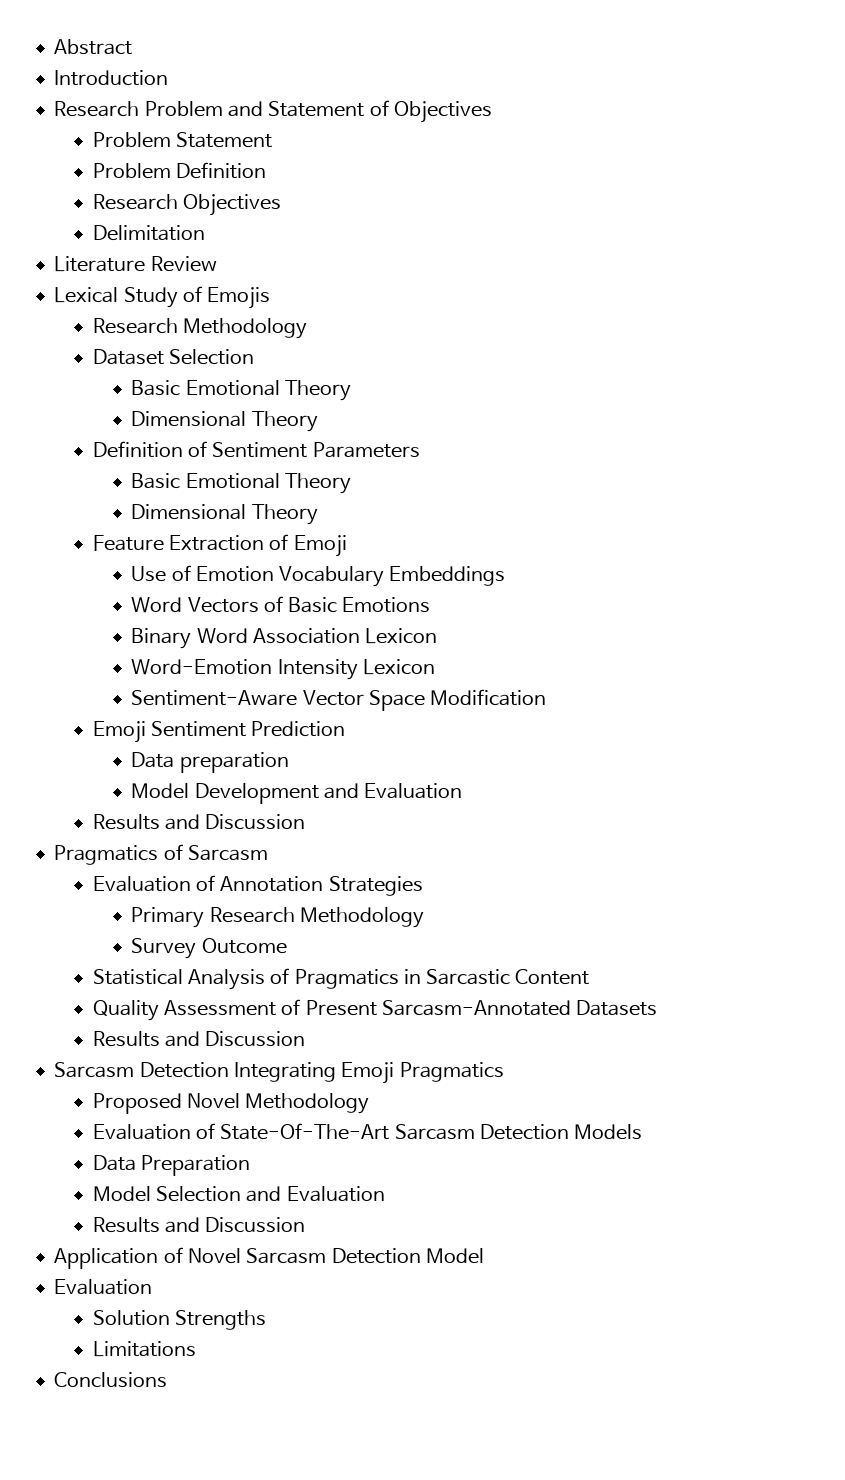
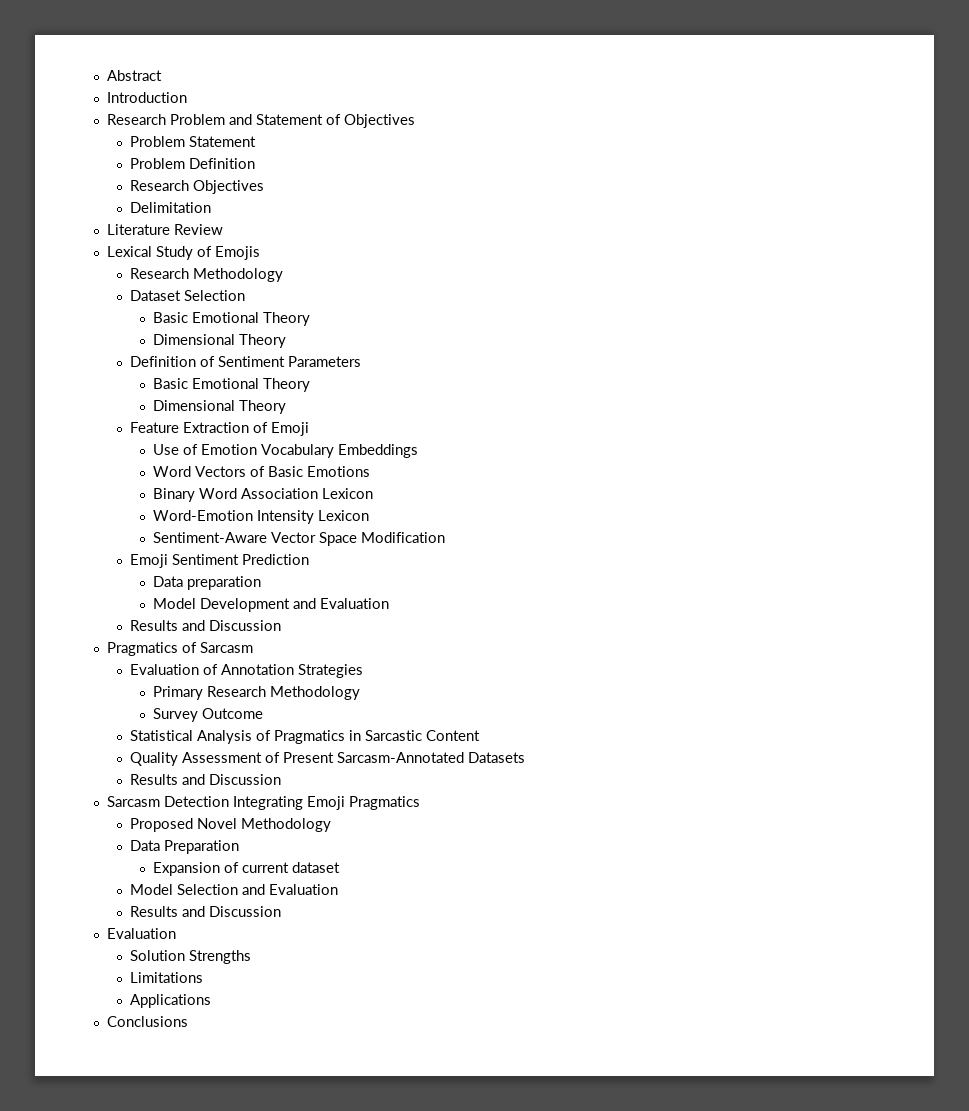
- Evaluation of State-Of-The-Art Sarcasm Detection Models
  Data Preparation
+ Expansion of current dataset
- Application of Novel Sarcasm Detection Model
+ Applications

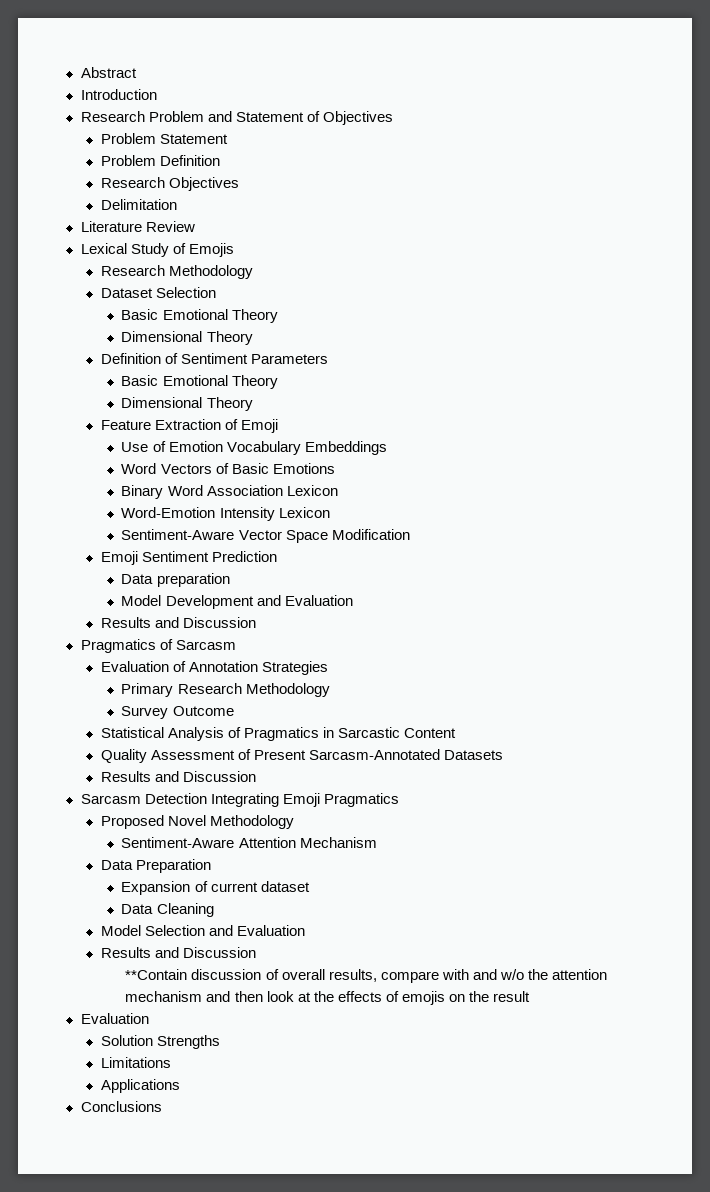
+ Sentiment-Aware Attention Mechanism
+ Data Cleaning
+ **Contain discussion of overall results, compare with and w/o the attention mechanism and then look at the effects of emojis on the result

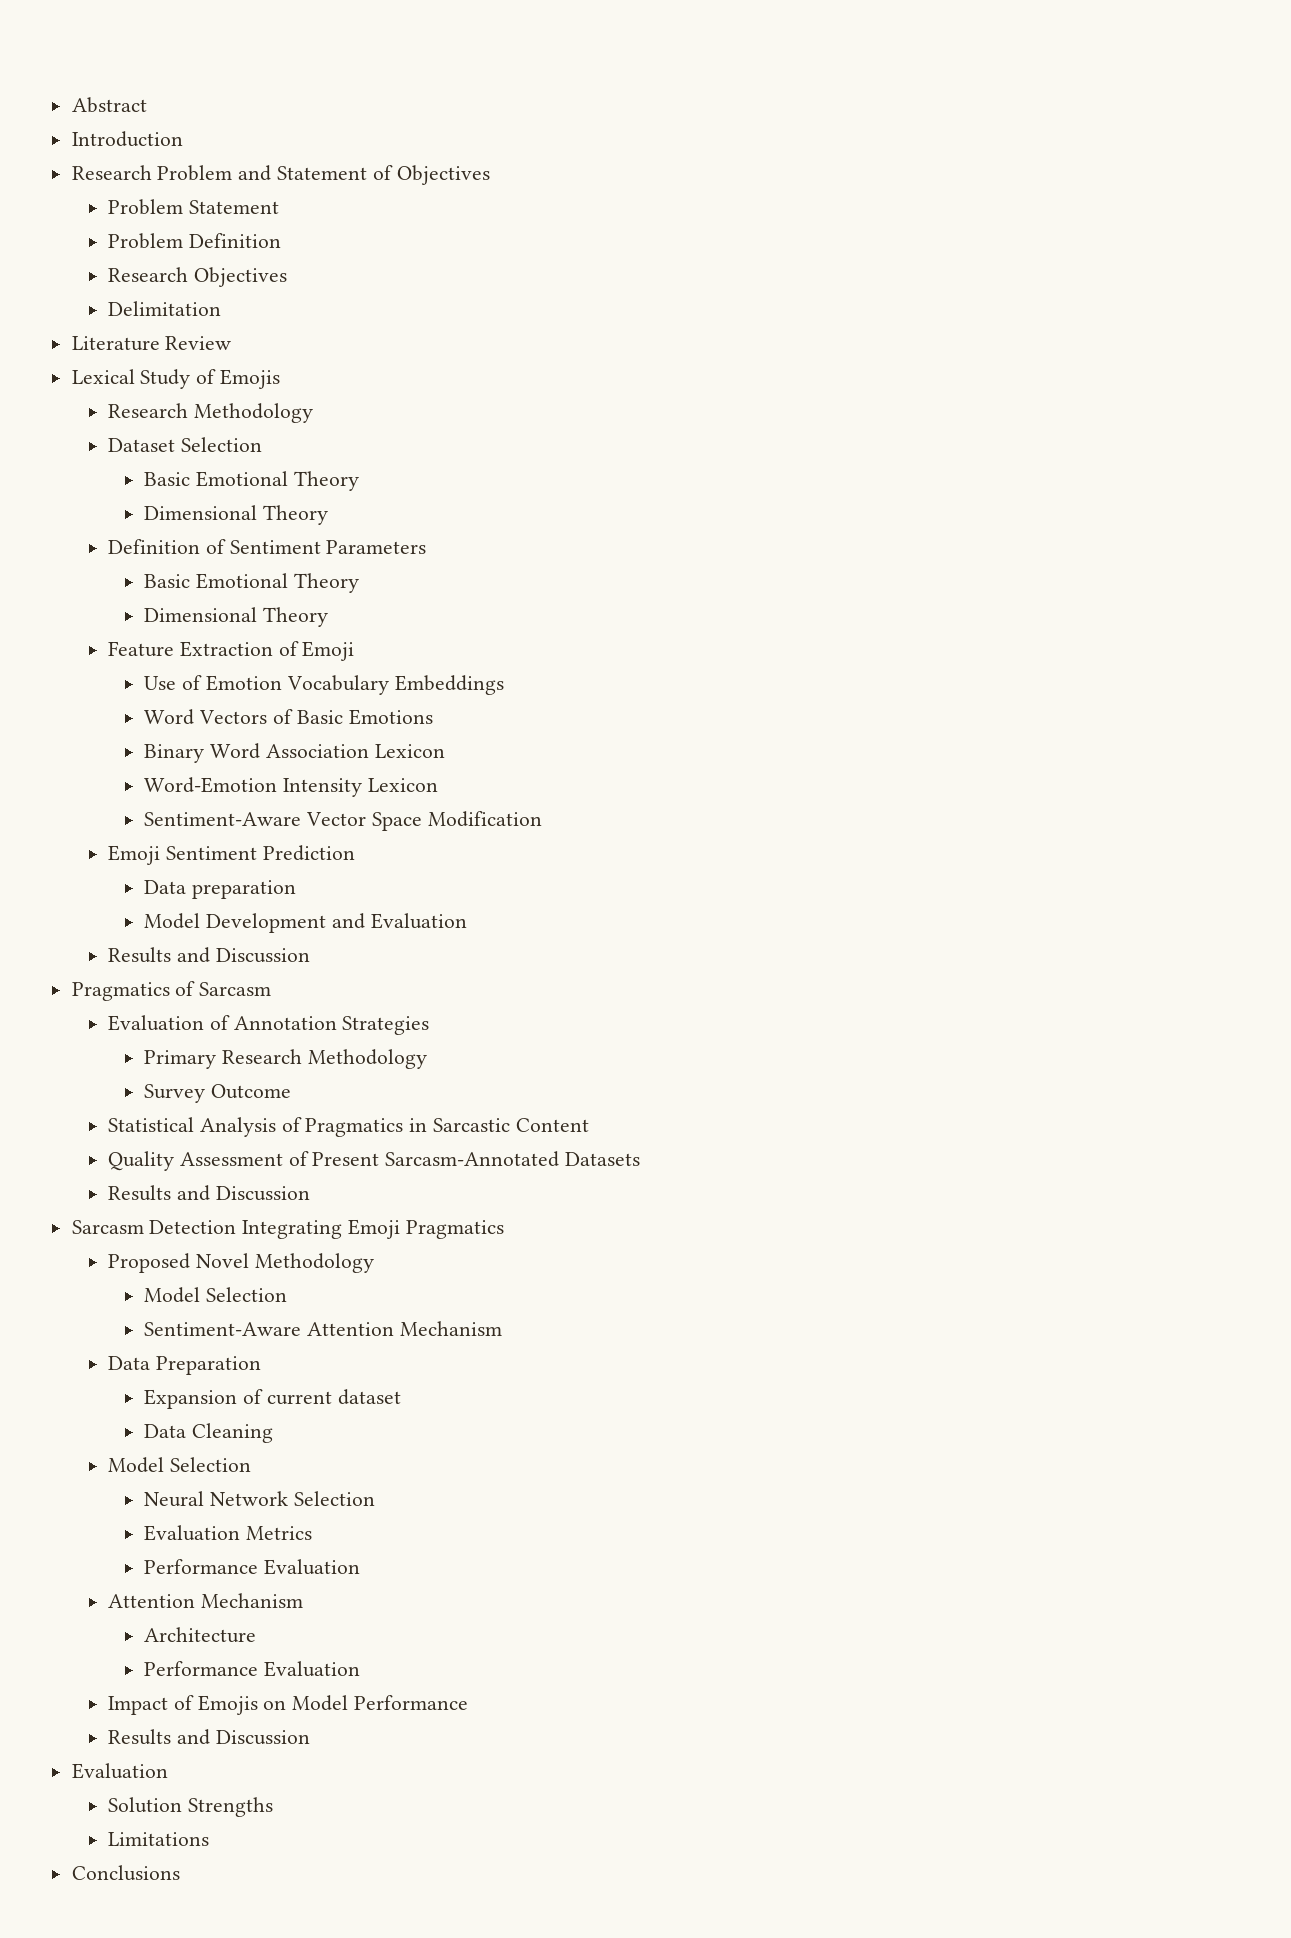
  Proposed Novel Methodology
+ Model Selection
  Data Cleaning
- Model Selection and Evaluation
+ Model Selection
+ Neural Network Selection
+ Evaluation Metrics
+ Performance Evaluation
+ Attention Mechanism
+ Architecture
+ Performance Evaluation
+ Impact of Emojis on Model Performance
  Results and Discussion
- **Contain discussion of overall results, compare with and w/o the attention mechanism and then look at the effects of emojis on the result
- Applications

